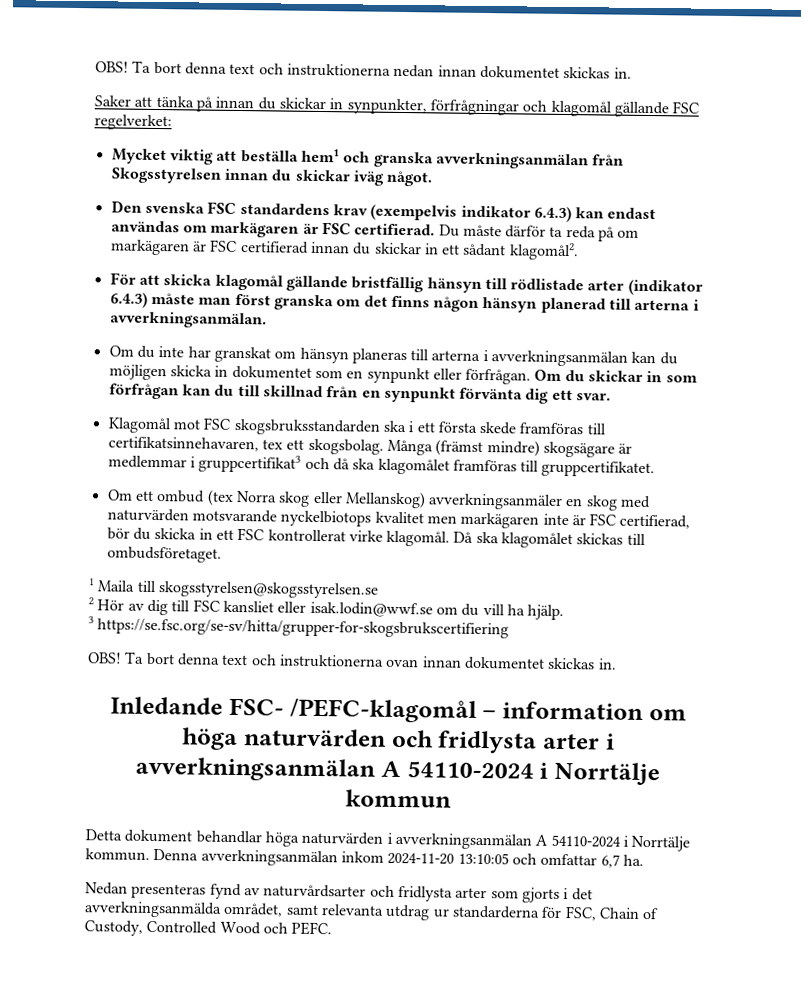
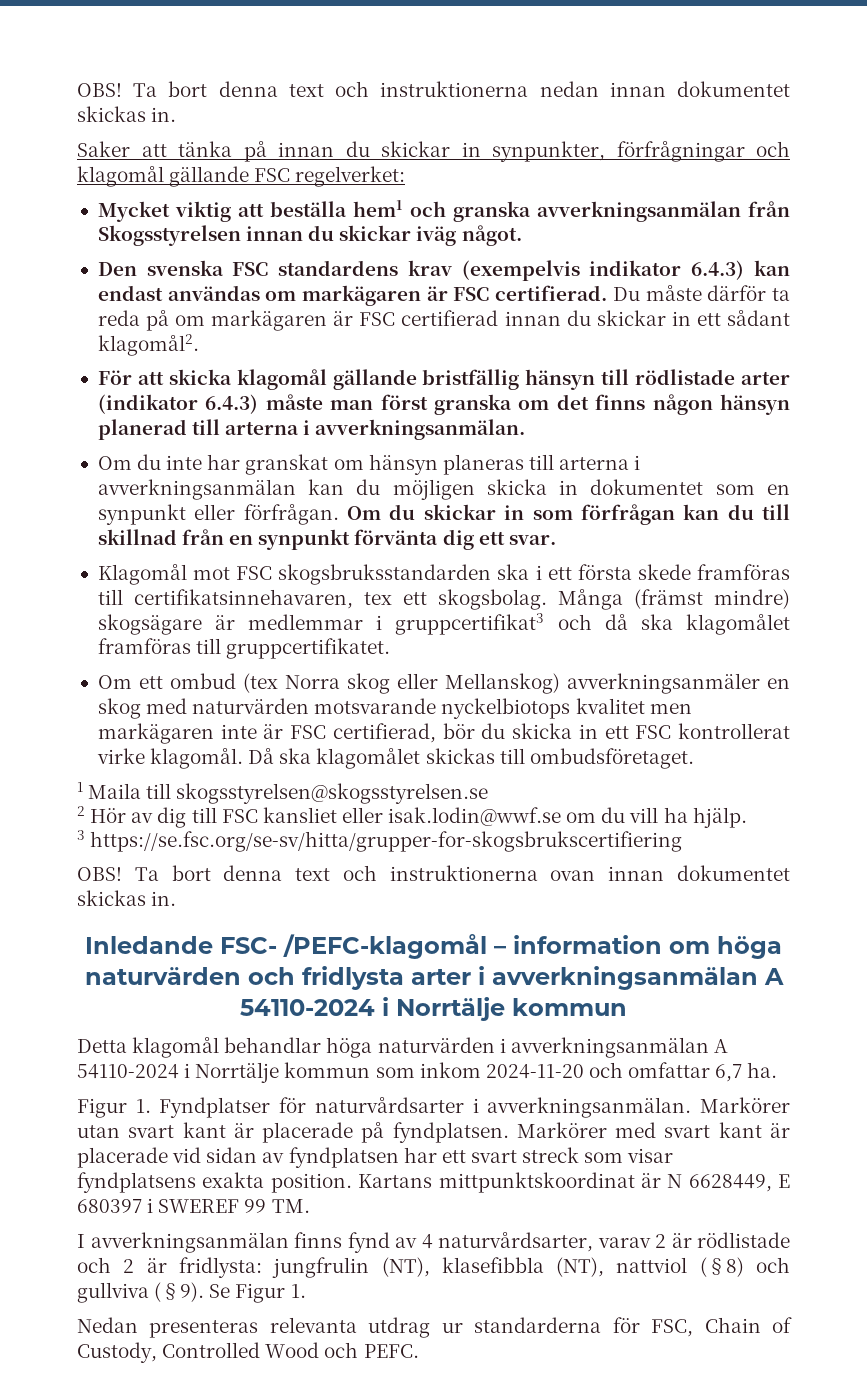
- Detta dokument behandlar höga naturvärden i avverkningsanmälan A 54110-2024 i Norrtälje kommun. Denna avverkningsanmälan inkom 2024-11-20 13:10:05 och omfattar 6,7 ha.
+ Detta klagomål behandlar höga naturvärden i avverkningsanmälan A 54110-2024 i Norrtälje kommun som inkom 2024-11-20 och omfattar 6,7 ha.
- Nedan presenteras fynd av naturvårdsarter och fridlysta arter som gjorts i det avverkningsanmälda området, samt relevanta utdrag ur standarderna för FSC, Chain of Custody, Controlled Wood och PEFC.
+ Figur 1. Fyndplatser för naturvårdsarter i avverkningsanmälan. Markörer utan svart kant är placerade på fyndplatsen. Markörer med svart kant är placerade vid sidan av fyndplatsen har ett svart streck som visar fyndplatsens exakta position. Kartans mittpunktskoordinat är N 6628449, E 680397 i SWEREF 99 TM.
+ I avverkningsanmälan finns fynd av 4 naturvårdsarter, varav 2 är rödlistade och 2 är fridlysta: jungfrulin (NT), klasefibbla (NT), nattviol (§8) och gullviva (§9). Se Figur 1.
+ Nedan presenteras relevanta utdrag ur standarderna för FSC, Chain of Custody, Controlled Wood och PEFC.

